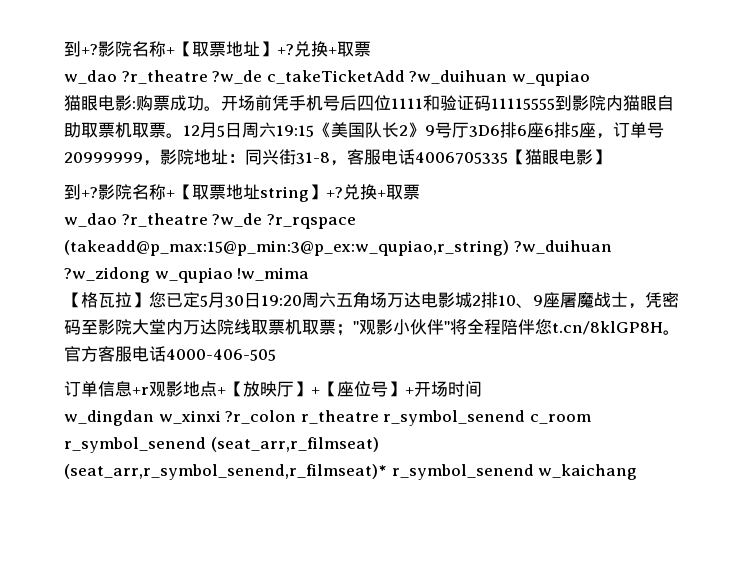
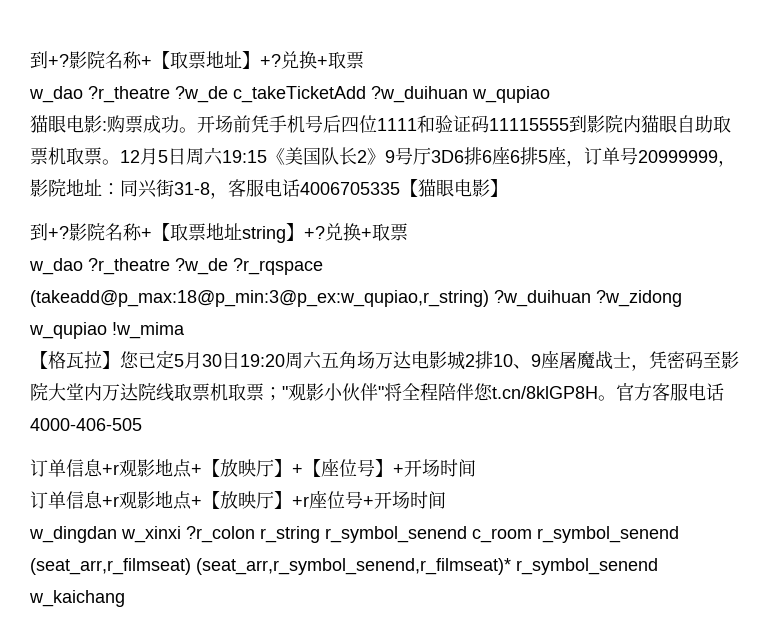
- w_dao ?r_theatre ?w_de ?r_rqspace (takeadd@p_max:15@p_min:3@p_ex:w_qupiao,r_string) ?w_duihuan ?w_zidong w_qupiao !w_mima
+ w_dao ?r_theatre ?w_de ?r_rqspace (takeadd@p_max:18@p_min:3@p_ex:w_qupiao,r_string) ?w_duihuan ?w_zidong w_qupiao !w_mima
+ 订单信息+r观影地点+【放映厅】+r座位号+开场时间
- w_dingdan w_xinxi ?r_colon r_theatre r_symbol_senend c_room r_symbol_senend (seat_arr,r_filmseat) (seat_arr,r_symbol_senend,r_filmseat)* r_symbol_senend w_kaichang
+ w_dingdan w_xinxi ?r_colon r_string r_symbol_senend c_room r_symbol_senend (seat_arr,r_filmseat) (seat_arr,r_symbol_senend,r_filmseat)* r_symbol_senend w_kaichang

